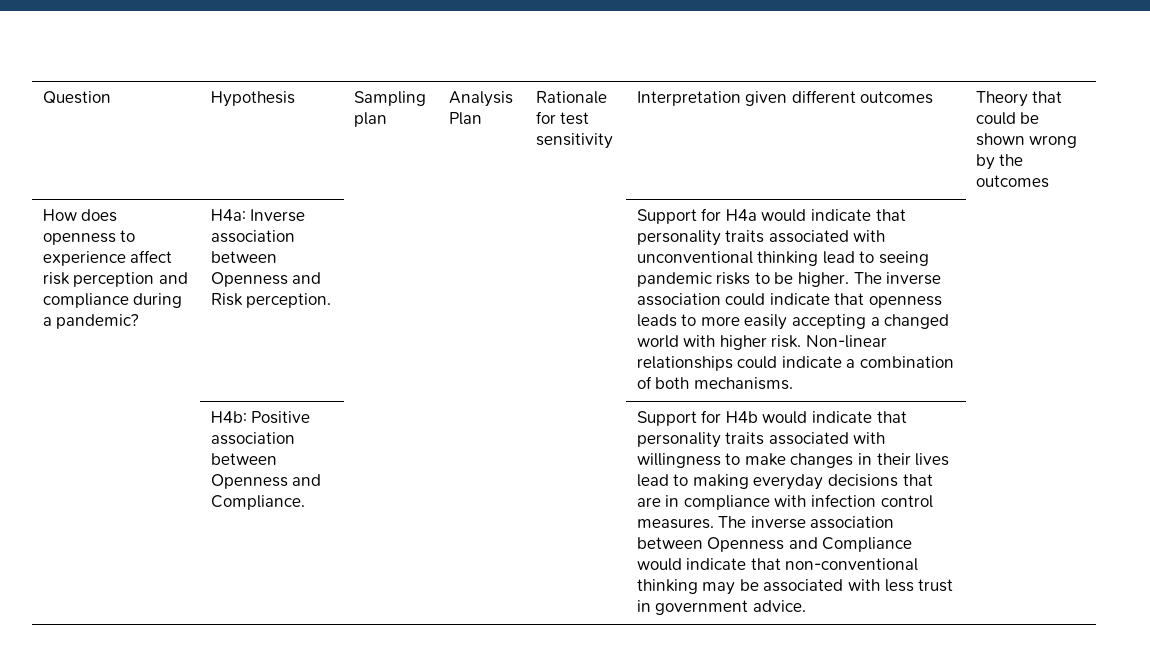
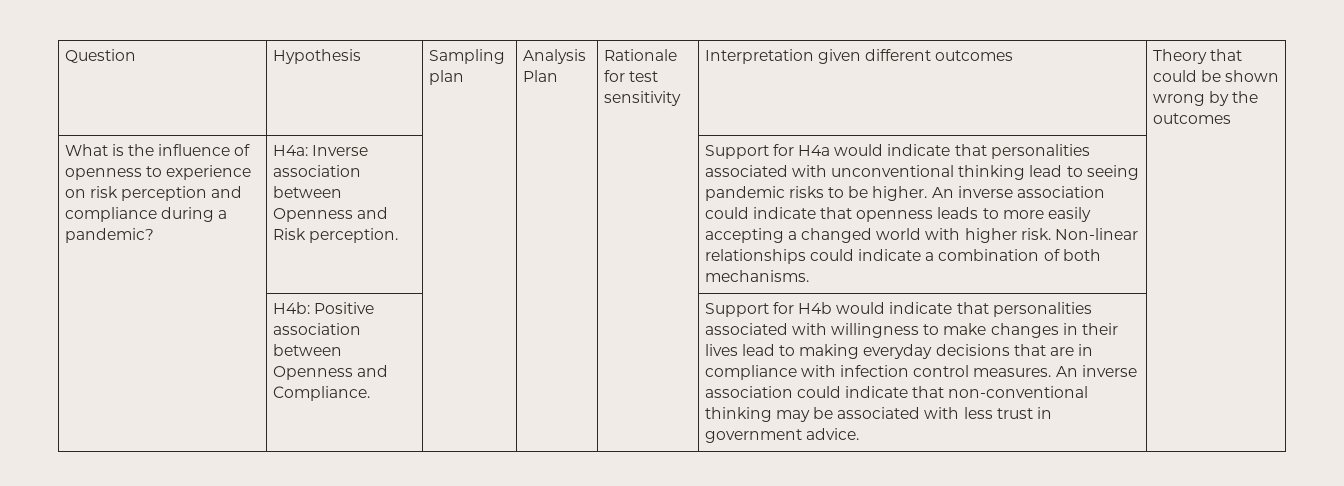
- How does openness to experience affect risk perception and compliance during a pandemic?
+ What is the influence of openness to experience on risk perception and compliance during a pandemic?
- Support for H4a would indicate that personality traits associated with unconventional thinking lead to seeing pandemic risks to be higher.
+ Support for H4a would indicate that personalities associated with unconventional thinking lead to seeing pandemic risks to be higher.
- The inverse association could indicate that openness leads to more easily accepting a changed world with higher risk.
+ An inverse association could indicate that openness leads to more easily accepting a changed world with higher risk.
- Support for H4b would indicate that personality traits associated with willingness to make changes in their lives lead to making everyday decisions that are in compliance with infection control measures.
+ Support for H4b would indicate that personalities associated with willingness to make changes in their lives lead to making everyday decisions that are in compliance with infection control measures.
- The inverse association between Openness and Compliance would indicate that non-conventional thinking may be associated with less trust in government advice.
+ An inverse association could indicate that non-conventional thinking may be associated with less trust in government advice.

